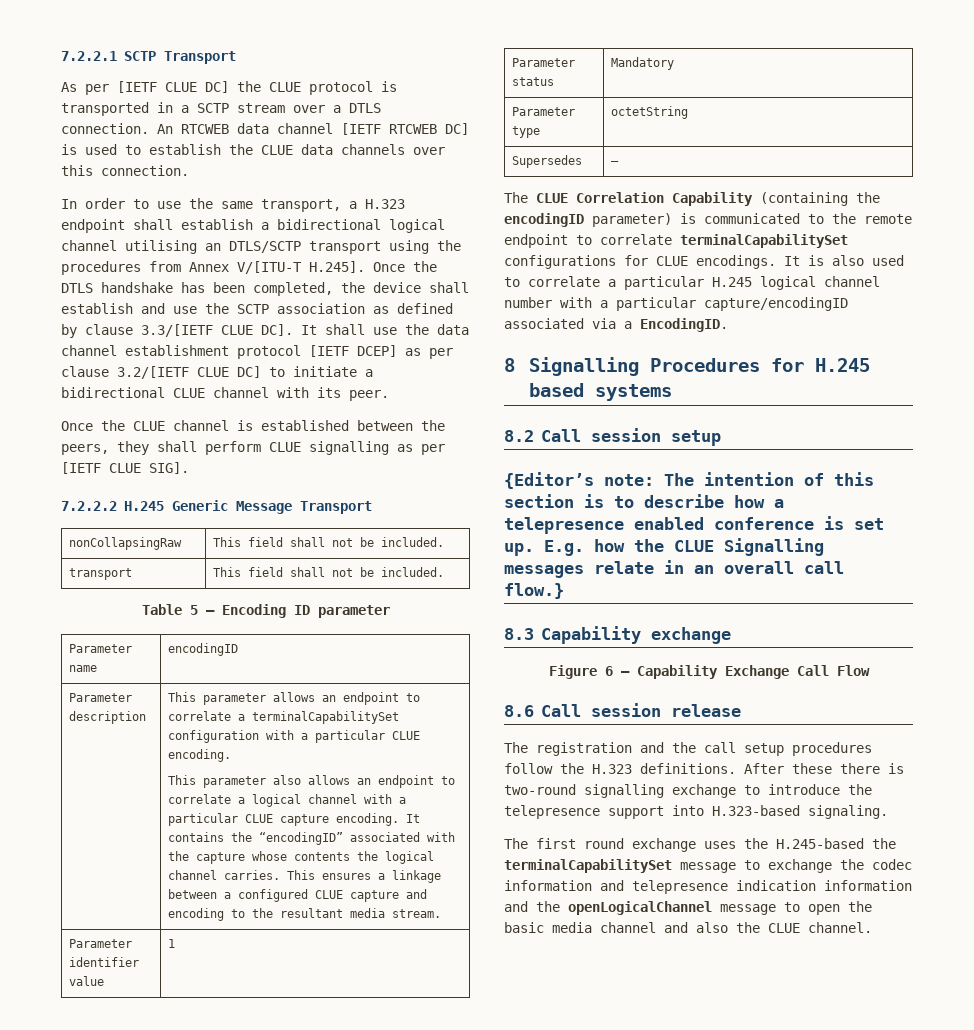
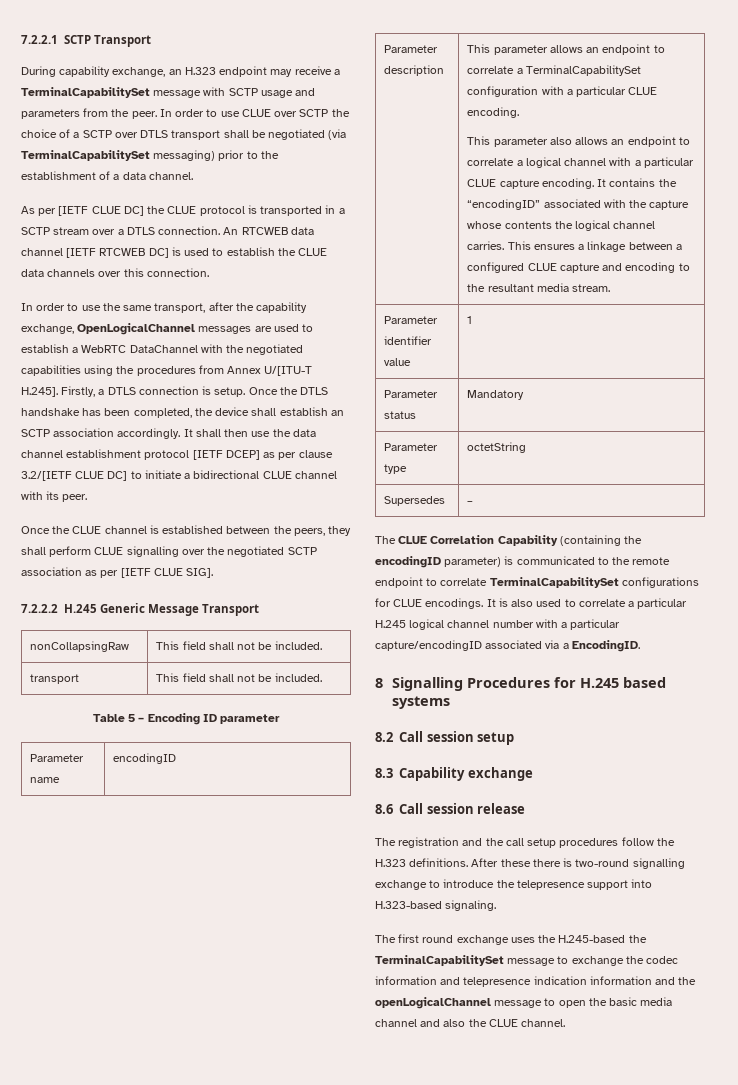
+ During capability exchange, an H.323 endpoint may receive a TerminalCapabilitySet message with SCTP usage and parameters from the peer. In order to use CLUE over SCTP the choice of a SCTP over DTLS transport shall be negotiated (via TerminalCapabilitySet messaging) prior to the establishment of a data channel.
- In order to use the same transport, a H.323 endpoint shall establish a bidirectional logical channel utilising an DTLS/SCTP transport using the procedures from Annex V/[ITU-T H.245]. Once the DTLS handshake has been completed, the device shall establish and use the SCTP association as defined by clause 3.3/[IETF CLUE DC]. It shall use the data channel establishment protocol [IETF DCEP] as per clause 3.2/[IETF CLUE DC] to initiate a bidirectional CLUE channel with its peer.
+ In order to use the same transport, after the capability exchange, OpenLogicalChannel messages are used to establish a WebRTC DataChannel with the negotiated capabilities using the procedures from Annex U/[ITU-T H.245]. Firstly, a DTLS connection is setup. Once the DTLS handshake has been completed, the device shall establish an SCTP association accordingly. It shall then use the data channel establishment protocol [IETF DCEP] as per clause 3.2/[IETF CLUE DC] to initiate a bidirectional CLUE channel with its peer.
- Once the CLUE channel is established between the peers, they shall perform CLUE signalling as per [IETF CLUE SIG].
+ Once the CLUE channel is established between the peers, they shall perform CLUE signalling over the negotiated SCTP association as per [IETF CLUE SIG].
- This parameter allows an endpoint to correlate a terminalCapabilitySet configuration with a particular CLUE encoding.
+ This parameter allows an endpoint to correlate a TerminalCapabilitySet configuration with a particular CLUE encoding.
- The CLUE Correlation Capability (containing the encodingID parameter) is communicated to the remote endpoint to correlate terminalCapabilitySet configurations for CLUE encodings.
+ The CLUE Correlation Capability (containing the encodingID parameter) is communicated to the remote endpoint to correlate TerminalCapabilitySet configurations for CLUE encodings.
- {Editor’s note: The intention of this section is to describe how a telepresence enabled conference is set up. E.g. how the CLUE Signalling messages relate in an overall call flow.}
  8.3 Capability exchange
- Figure 6 – Capability Exchange Call Flow
- The first round exchange uses the H.245-based the terminalCapabilitySet message to exchange the codec information and telepresence indication information and the openLogicalChannel message to open the basic media channel and also the CLUE channel.
+ The first round exchange uses the H.245-based the TerminalCapabilitySet message to exchange the codec information and telepresence indication information and the openLogicalChannel message to open the basic media channel and also the CLUE channel.

